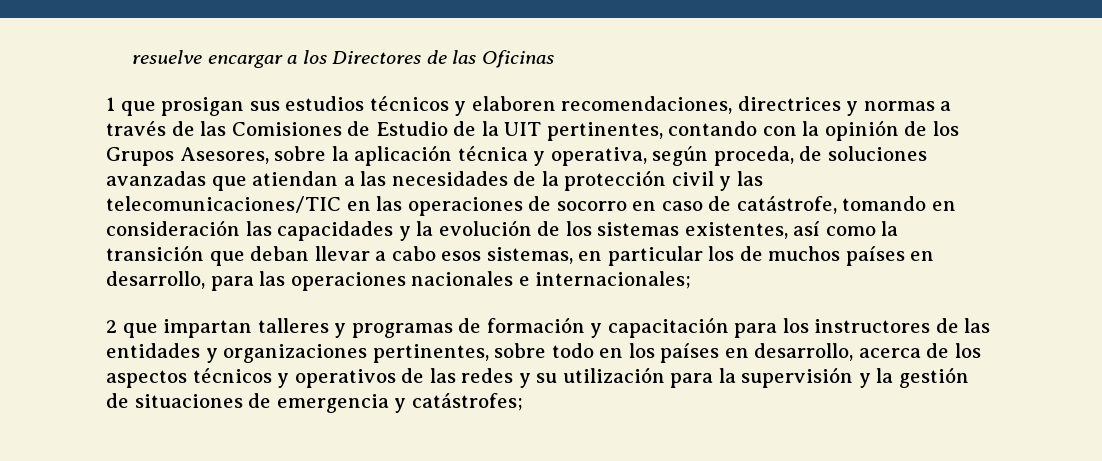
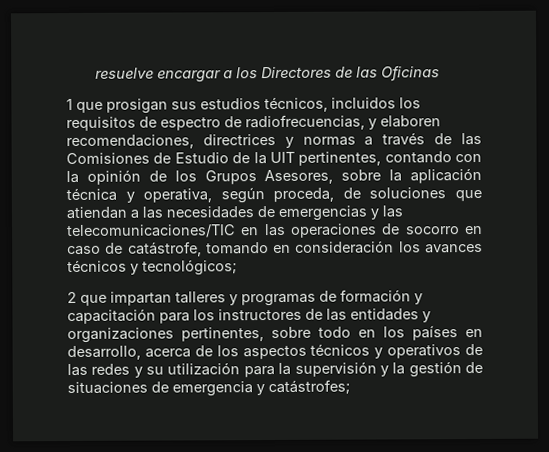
- 1 que prosigan sus estudios técnicos y elaboren recomendaciones, directrices y normas a través de las Comisiones de Estudio de la UIT pertinentes, contando con la opinión de los Grupos Asesores, sobre la aplicación técnica y operativa, según proceda, de soluciones avanzadas que atiendan a las necesidades de la protección civil y las telecomunicaciones/TIC en las operaciones de socorro en caso de catástrofe, tomando en consideración las capacidades y la evolución de los sistemas existentes, así como la transición que deban llevar a cabo esos sistemas, en particular los de muchos países en desarrollo, para las operaciones nacionales e internacionales;
+ 1 que prosigan sus estudios técnicos, incluidos los requisitos de espectro de radiofrecuencias, y elaboren recomendaciones, directrices y normas a través de las Comisiones de Estudio de la UIT pertinentes, contando con la opinión de los Grupos Asesores, sobre la aplicación técnica y operativa, según proceda, de soluciones que atiendan a las necesidades de emergencias y las telecomunicaciones/TIC en las operaciones de socorro en caso de catástrofe, tomando en consideración los avances técnicos y tecnológicos;

